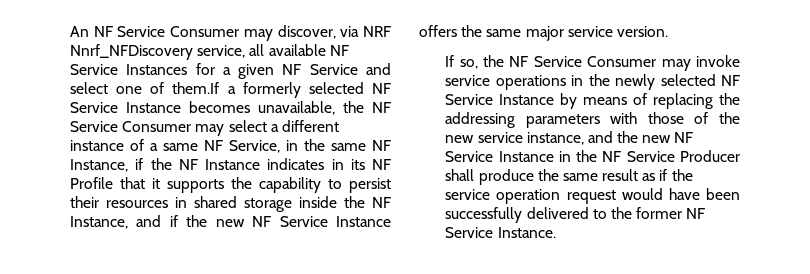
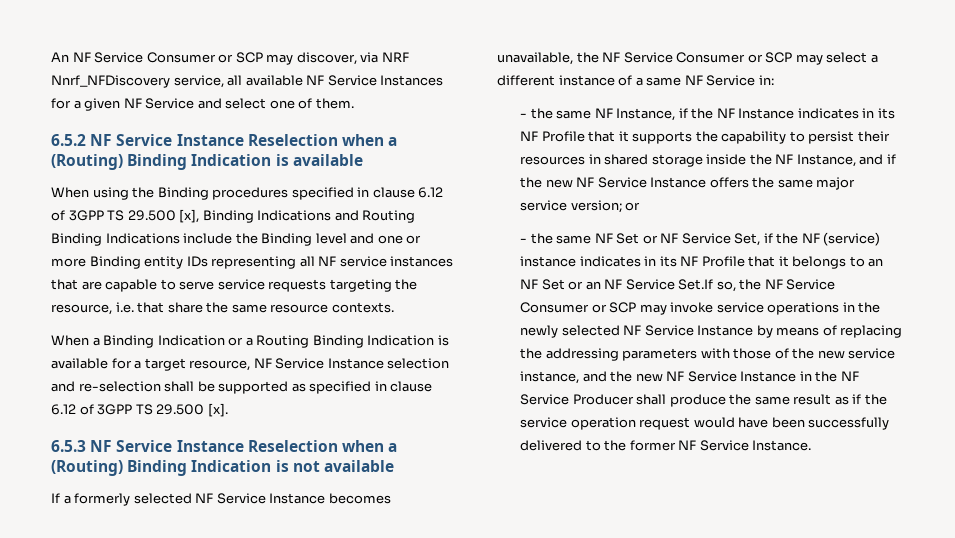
- An NF Service Consumer may discover, via NRF Nnrf_NFDiscovery service, all available NF Service Instances for a given NF Service and select one of them.If a formerly selected NF Service Instance becomes unavailable, the NF Service Consumer may select a different instance of a same NF Service, in the same NF Instance, if the NF Instance indicates in its NF Profile that it supports the capability to persist their resources in shared storage inside the NF Instance, and if the new NF Service Instance offers the same major service version.
- If so, the NF Service Consumer may invoke service operations in the newly selected NF Service Instance by means of replacing the addressing parameters with those of the new service instance, and the new NF Service Instance in the NF Service Producer shall produce the same result as if the service operation request would have been successfully delivered to the former NF Service Instance.
+ An NF Service Consumer or SCP may discover, via NRF Nnrf_NFDiscovery service, all available NF Service Instances for a given NF Service and select one of them.
+ 6.5.2 NF Service Instance Reselection when a (Routing) Binding Indication is available
+ When using the Binding procedures specified in clause 6.12 of 3GPP TS 29.500 [x], Binding Indications and Routing Binding Indications include the Binding level and one or more Binding entity IDs representing all NF service instances that are capable to serve service requests targeting the resource, i.e. that share the same resource contexts.
+ When a Binding Indication or a Routing Binding Indication is available for a target resource, NF Service Instance selection and re-selection shall be supported as specified in clause 6.12 of 3GPP TS 29.500 [x].
+ 6.5.3 NF Service Instance Reselection when a (Routing) Binding Indication is not available
+ If a formerly selected NF Service Instance becomes unavailable, the NF Service Consumer or SCP may select a different instance of a same NF Service in:
+ - the same NF Instance, if the NF Instance indicates in its NF Profile that it supports the capability to persist their resources in shared storage inside the NF Instance, and if the new NF Service Instance offers the same major service version; or
+ - the same NF Set or NF Service Set, if the NF (service) instance indicates in its NF Profile that it belongs to an NF Set or an NF Service Set.If so, the NF Service Consumer or SCP may invoke service operations in the newly selected NF Service Instance by means of replacing the addressing parameters with those of the new service instance, and the new NF Service Instance in the NF Service Producer shall produce the same result as if the service operation request would have been successfully delivered to the former NF Service Instance.

